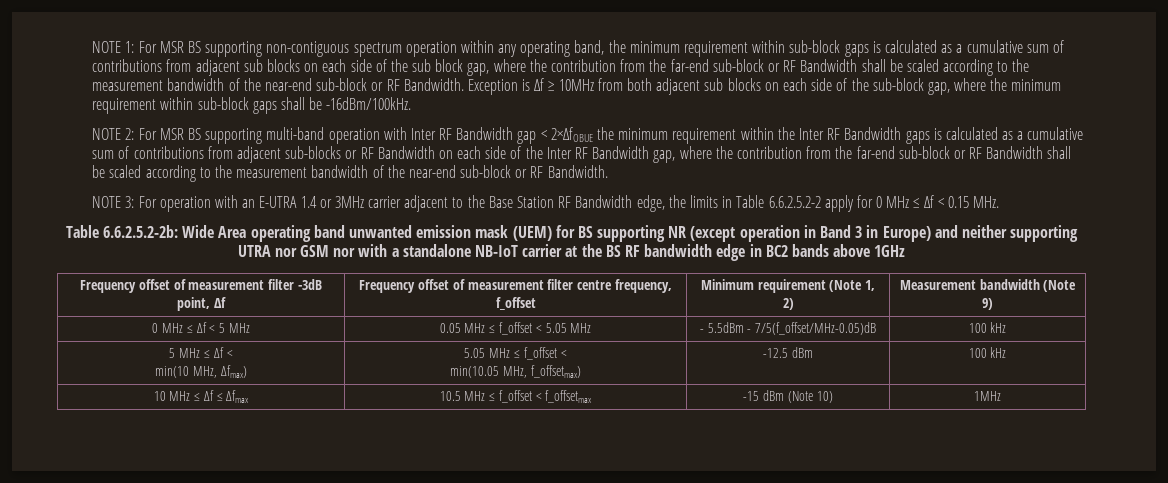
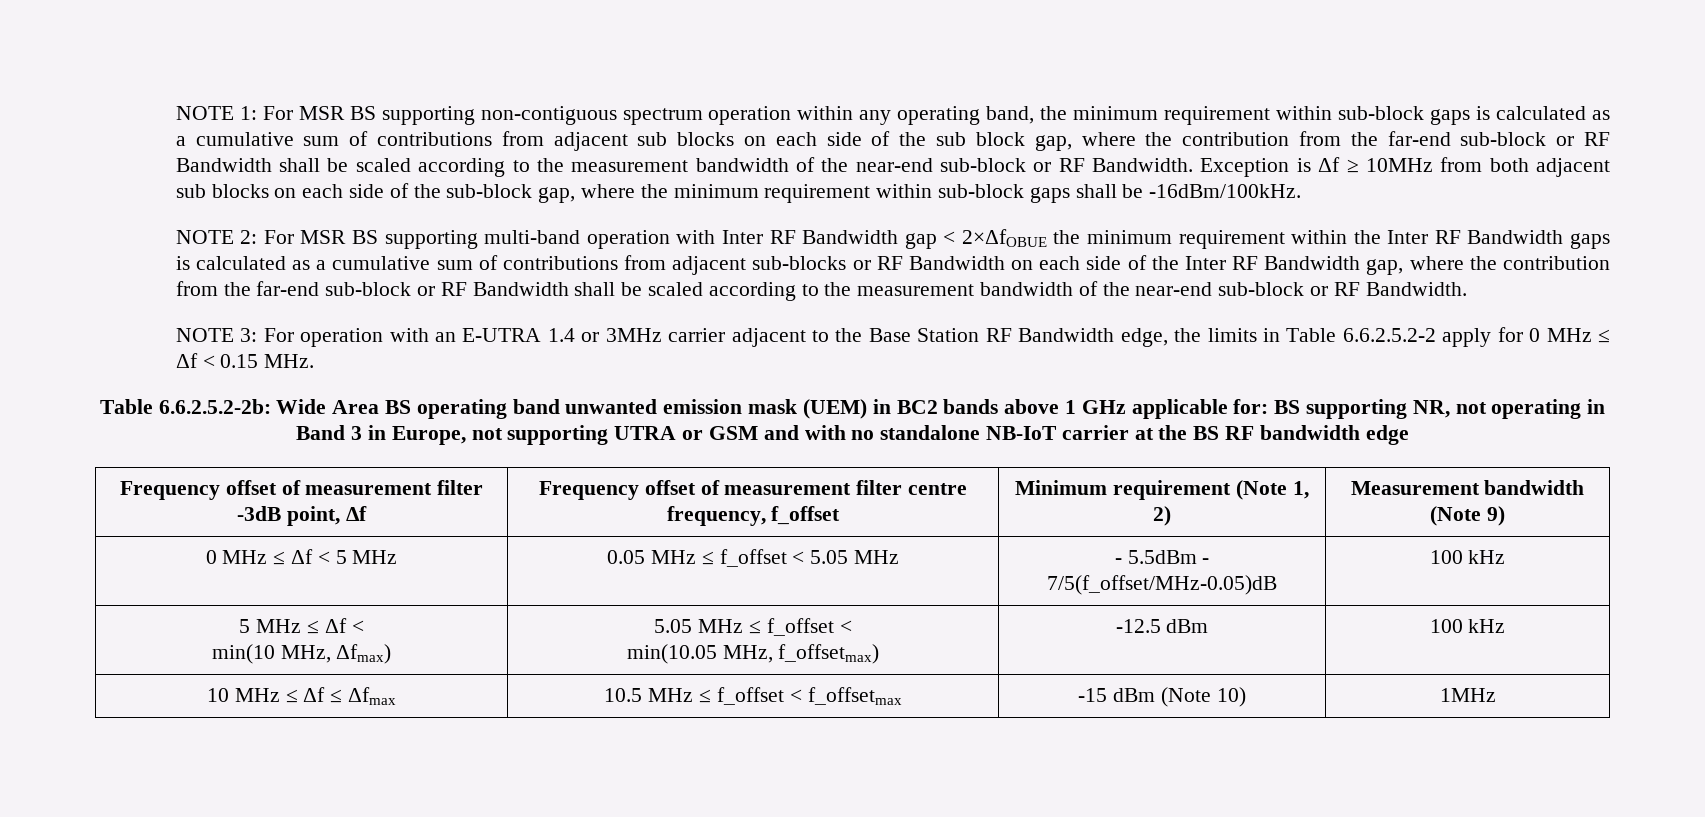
- Table 6.6.2.5.2-2b: Wide Area operating band unwanted emission mask (UEM) for BS supporting NR (except operation in Band 3 in Europe) and neither supporting UTRA nor GSM nor with a standalone NB-IoT carrier at the BS RF bandwidth edge in BC2 bands above 1GHz
+ Table 6.6.2.5.2-2b: Wide Area BS operating band unwanted emission mask (UEM) in BC2 bands above 1 GHz applicable for: BS supporting NR, not operating in Band 3 in Europe, not supporting UTRA or GSM and with no standalone NB-IoT carrier at the BS RF bandwidth edge

